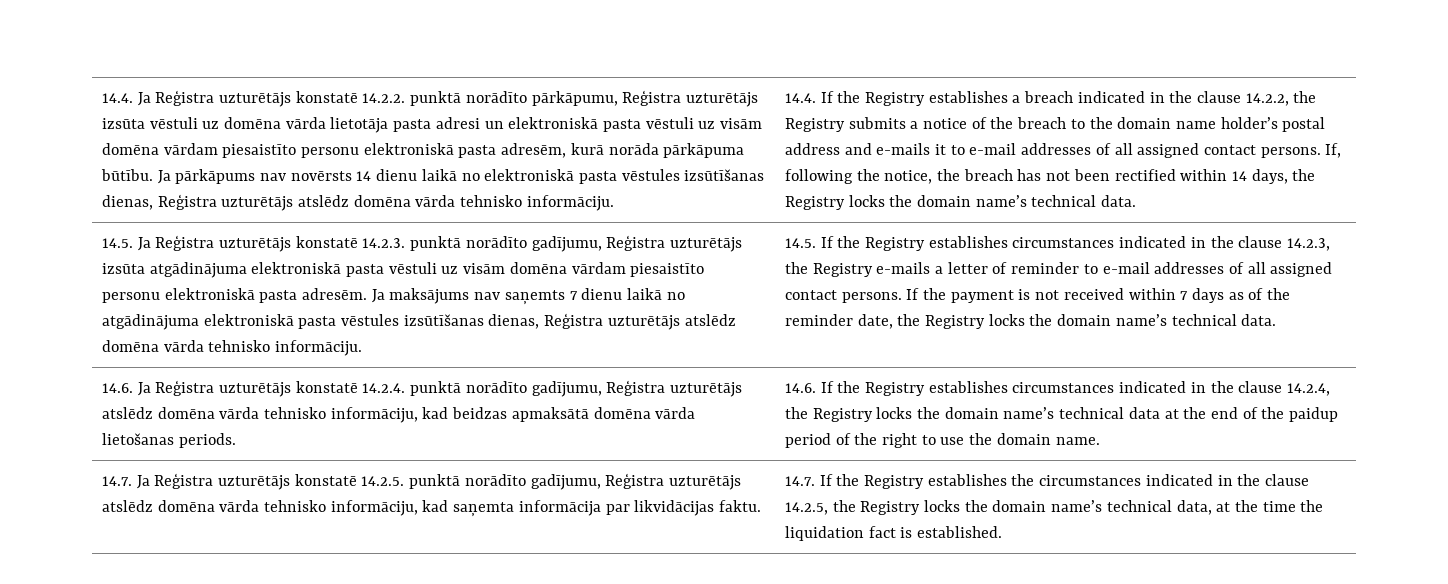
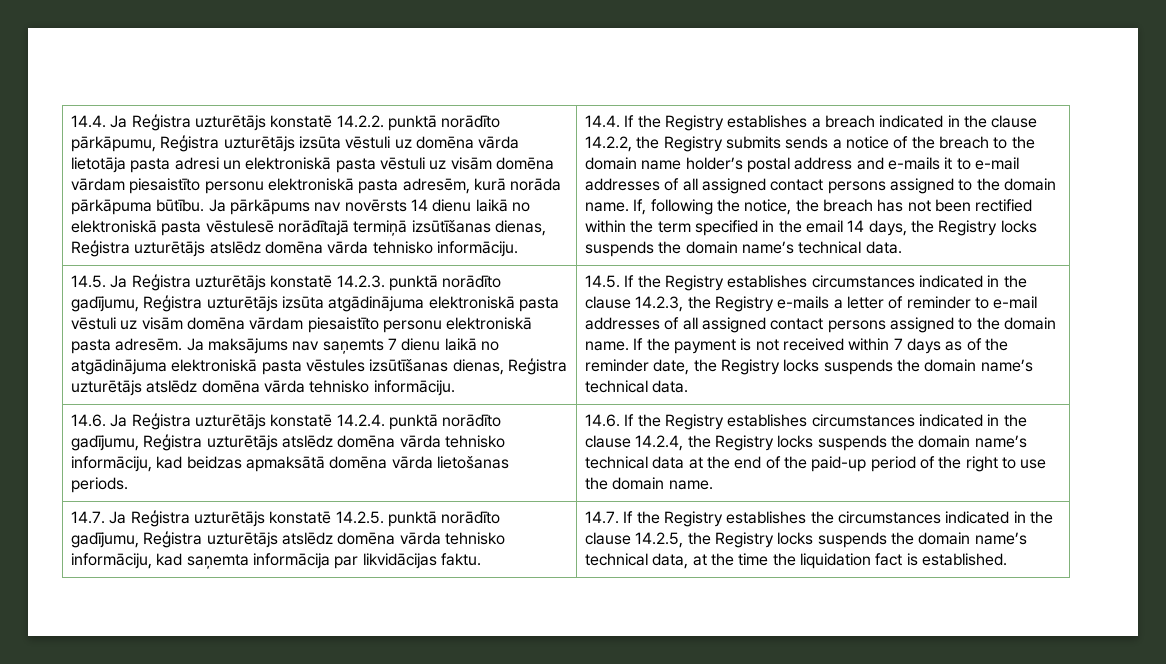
- Ja pārkāpums nav novērsts 14 dienu laikā no elektroniskā pasta vēstules izsūtīšanas dienas, Reģistra uzturētājs atslēdz domēna vārda tehnisko informāciju.
+ Ja pārkāpums nav novērsts 14 dienu laikā no elektroniskā pasta vēstulesē norādītajā termiņā izsūtīšanas dienas, Reģistra uzturētājs atslēdz domēna vārda tehnisko informāciju.
- 14.4. If the Registry establishes a breach indicated in the clause 14.2.2, the Registry submits a notice of the breach to the domain name holder’s postal address and e-mails it to e-mail addresses of all assigned contact persons.
+ 14.4. If the Registry establishes a breach indicated in the clause 14.2.2, the Registry submits sends a notice of the breach to the domain name holder’s postal address and e-mails it to e-mail addresses of all assigned contact persons assigned to the domain name.
- If, following the notice, the breach has not been rectified within 14 days, the Registry locks the domain name’s technical data.
+ If, following the notice, the breach has not been rectified within the term specified in the email 14 days, the Registry locks suspends the domain name’s technical data.
- 14.5. If the Registry establishes circumstances indicated in the clause 14.2.3, the Registry e-mails a letter of reminder to e-mail addresses of all assigned contact persons.
+ 14.5. If the Registry establishes circumstances indicated in the clause 14.2.3, the Registry e-mails a letter of reminder to e-mail addresses of all assigned contact persons assigned to the domain name.
- If the payment is not received within 7 days as of the reminder date, the Registry locks the domain name’s technical data.
+ If the payment is not received within 7 days as of the reminder date, the Registry locks suspends the domain name’s technical data.
- 14.6. If the Registry establishes circumstances indicated in the clause 14.2.4, the Registry locks the domain name’s technical data at the end of the paidup period of the right to use the domain name.
+ 14.6. If the Registry establishes circumstances indicated in the clause 14.2.4, the Registry locks suspends the domain name’s technical data at the end of the paid-up period of the right to use the domain name.
- 14.7. If the Registry establishes the circumstances indicated in the clause 14.2.5, the Registry locks the domain name’s technical data, at the time the liquidation fact is established.
+ 14.7. If the Registry establishes the circumstances indicated in the clause 14.2.5, the Registry locks suspends the domain name’s technical data, at the time the liquidation fact is established.

